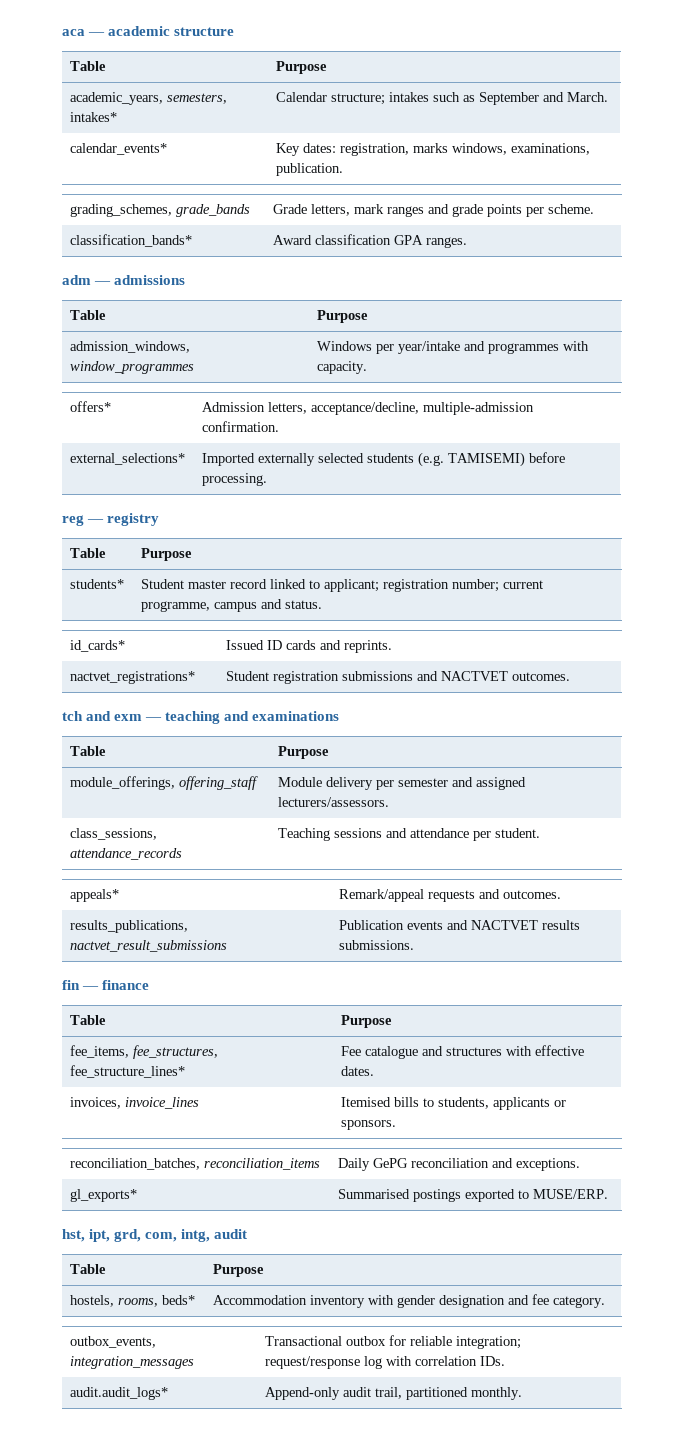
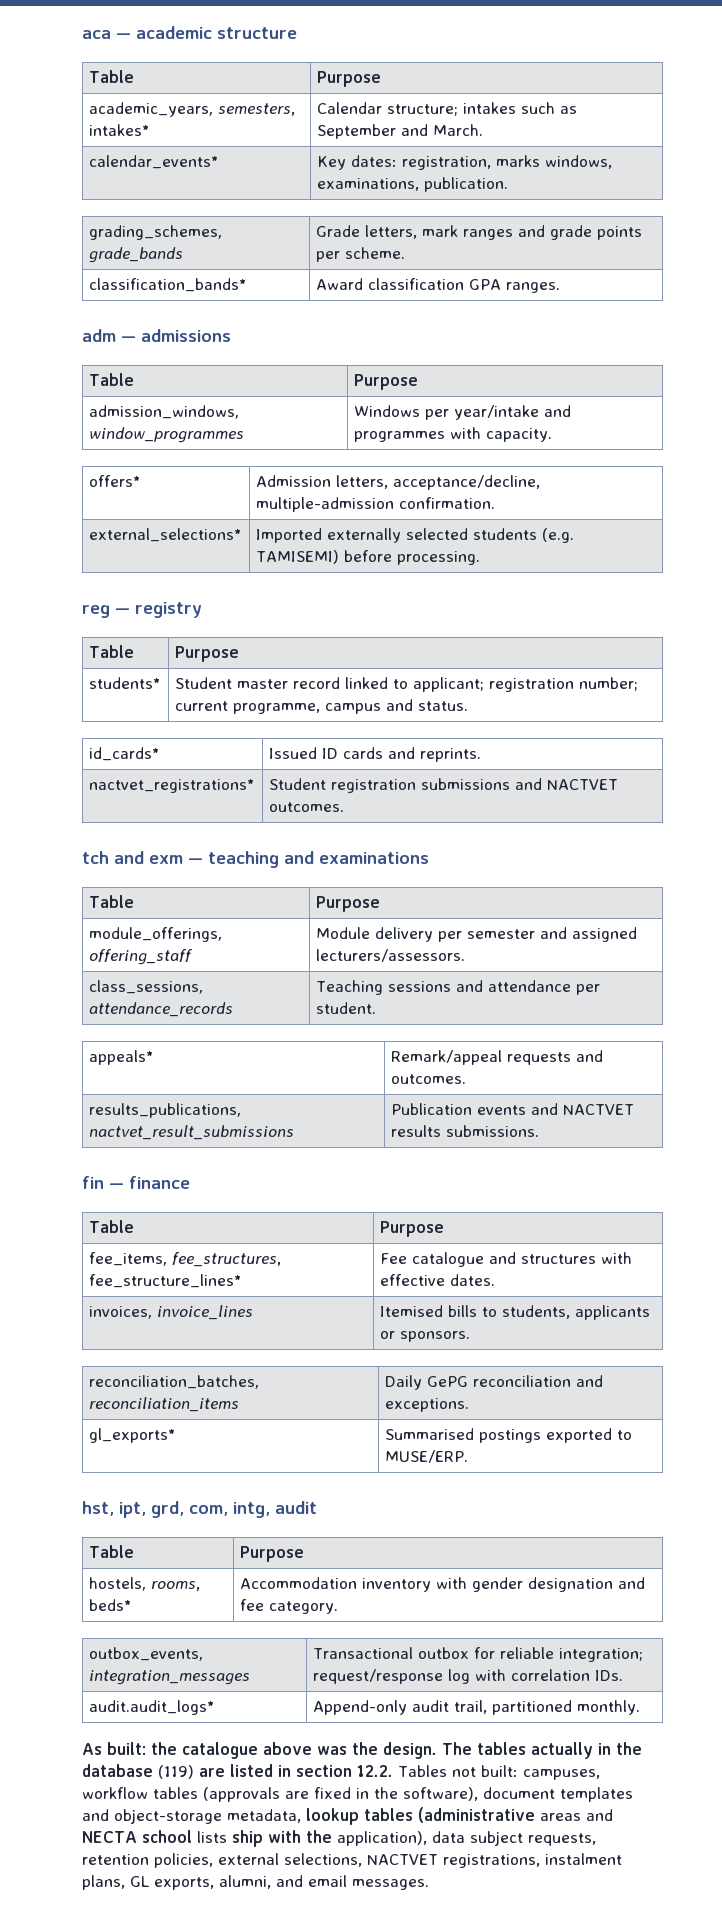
+ As built: the catalogue above was the design. The tables actually in the database (119) are listed in section 12.2. Tables not built: campuses, workflow tables (approvals are fixed in the software), document templates and object-storage metadata, lookup tables (administrative areas and NECTA school lists ship with the application), data subject requests, retention policies, external selections, NACTVET registrations, instalment plans, GL exports, alumni, and email messages.

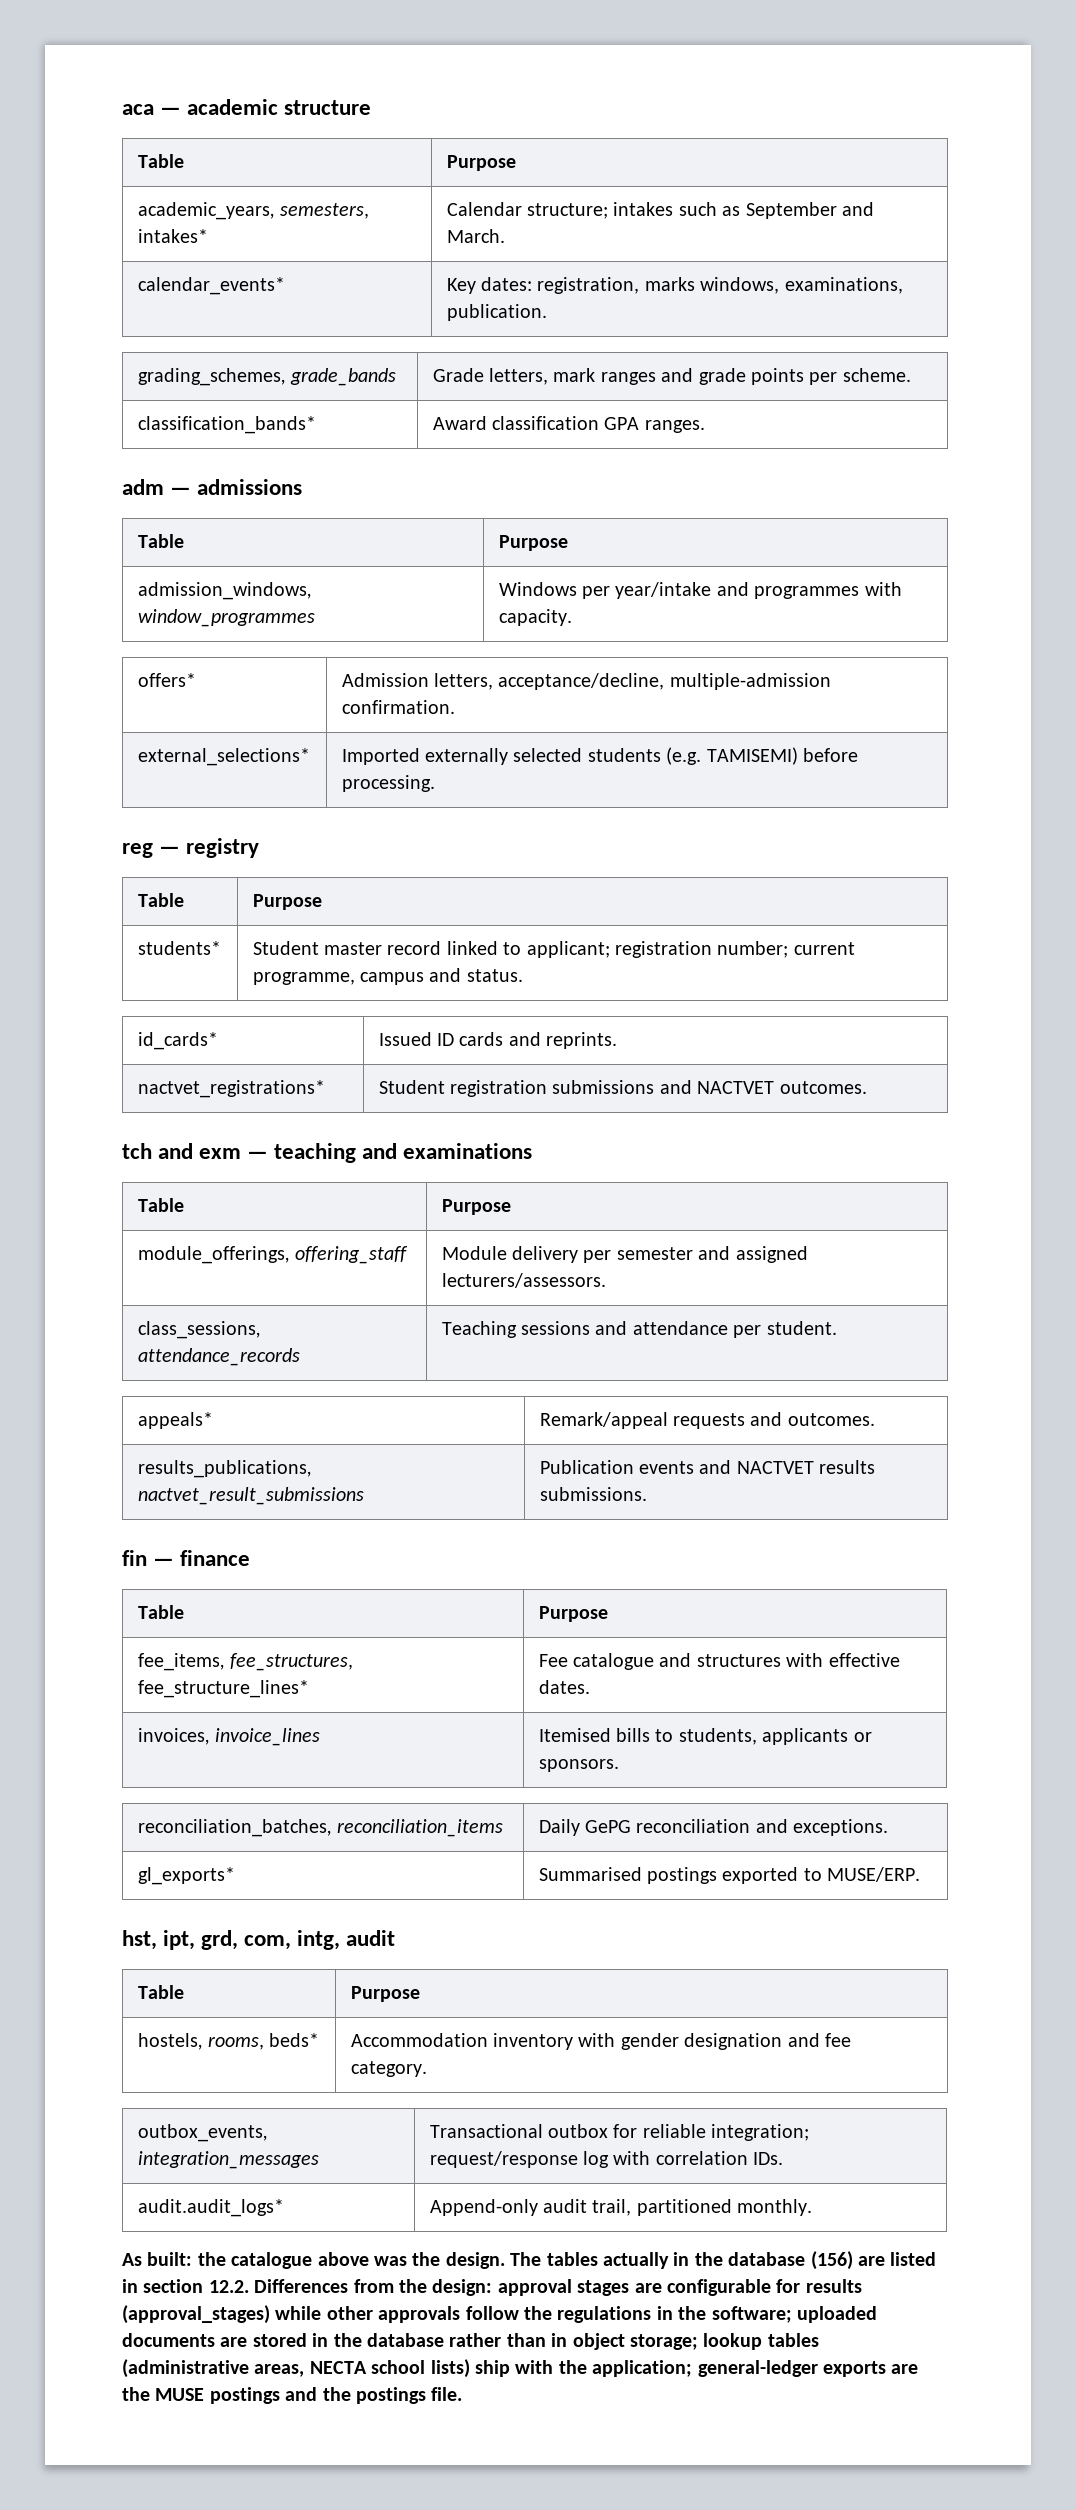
- The tables actually in the database (119) are listed in section 12.2. Tables not built: campuses, workflow tables (approvals are fixed in the software), document templates and object-storage metadata, lookup tables (administrative areas and NECTA school lists ship with the application), data subject requests, retention policies, external selections, NACTVET registrations, instalment plans, GL exports, alumni, and email messages.
+ The tables actually in the database (156) are listed in section 12.2. Differences from the design: approval stages are configurable for results (approval_stages) while other approvals follow the regulations in the software; uploaded documents are stored in the database rather than in object storage; lookup tables (administrative areas, NECTA school lists) ship with the application; general-ledger exports are the MUSE postings and the postings file.

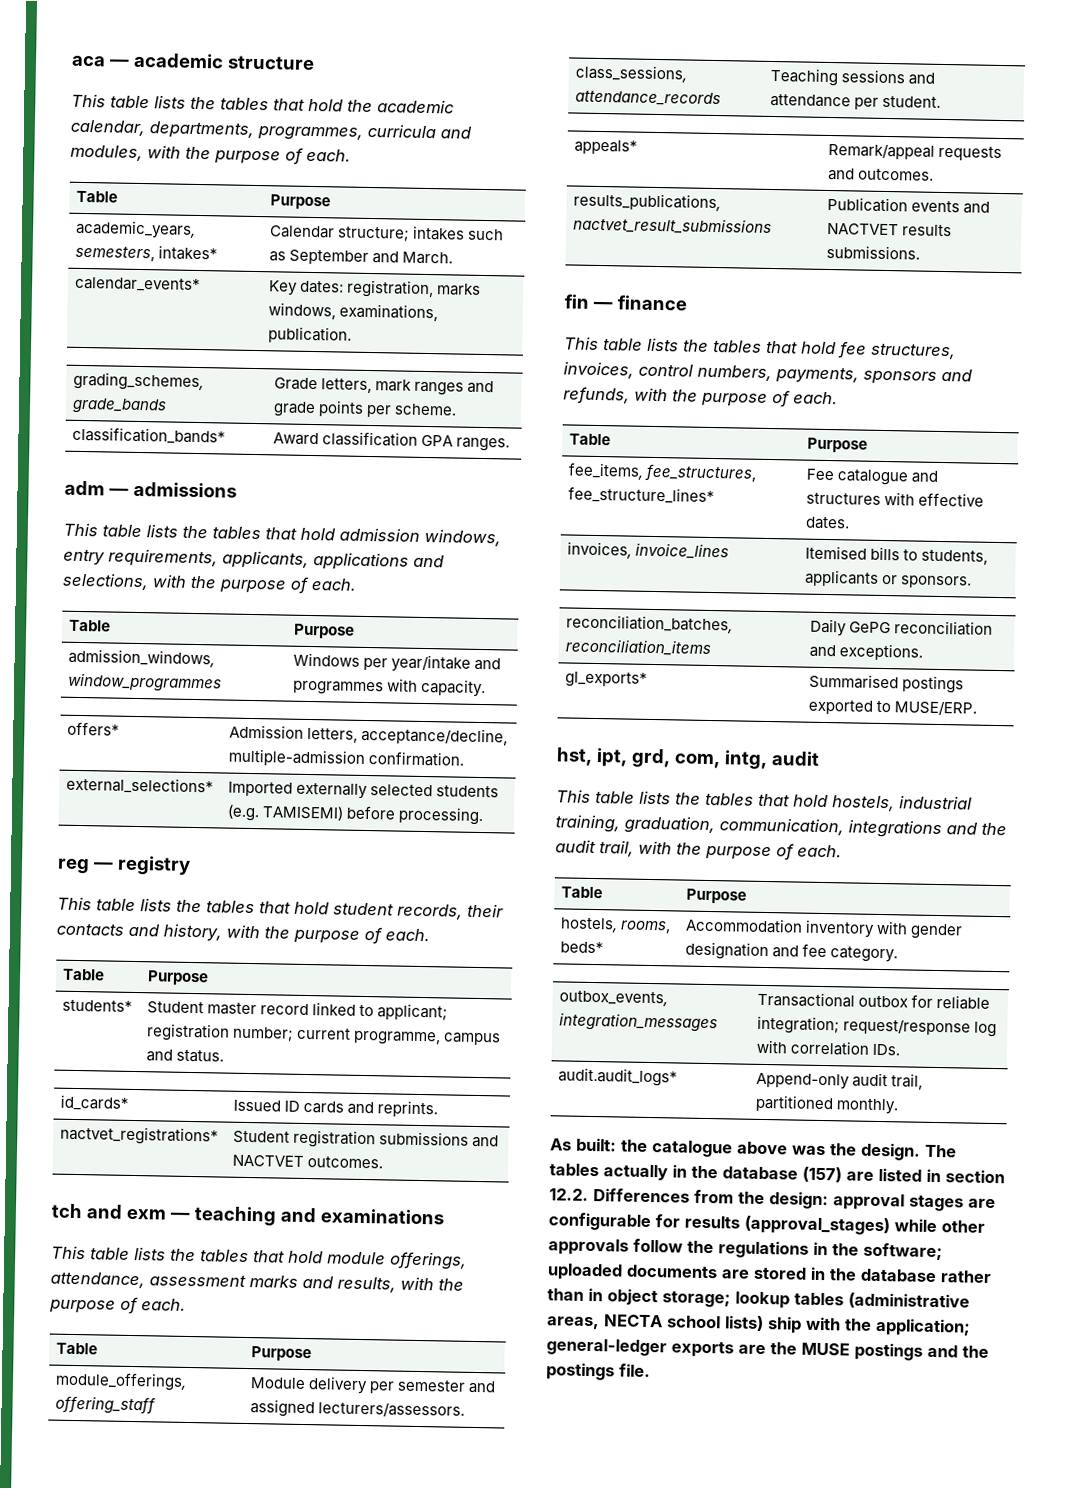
+ This table lists the tables that hold the academic calendar, departments, programmes, curricula and modules, with the purpose of each.
+ This table lists the tables that hold admission windows, entry requirements, applicants, applications and selections, with the purpose of each.
+ This table lists the tables that hold student records, their contacts and history, with the purpose of each.
+ This table lists the tables that hold module offerings, attendance, assessment marks and results, with the purpose of each.
+ This table lists the tables that hold fee structures, invoices, control numbers, payments, sponsors and refunds, with the purpose of each.
+ This table lists the tables that hold hostels, industrial training, graduation, communication, integrations and the audit trail, with the purpose of each.
- The tables actually in the database (156) are listed in section 12.2. Differences from the design:
+ The tables actually in the database (157) are listed in section 12.2. Differences from the design:

